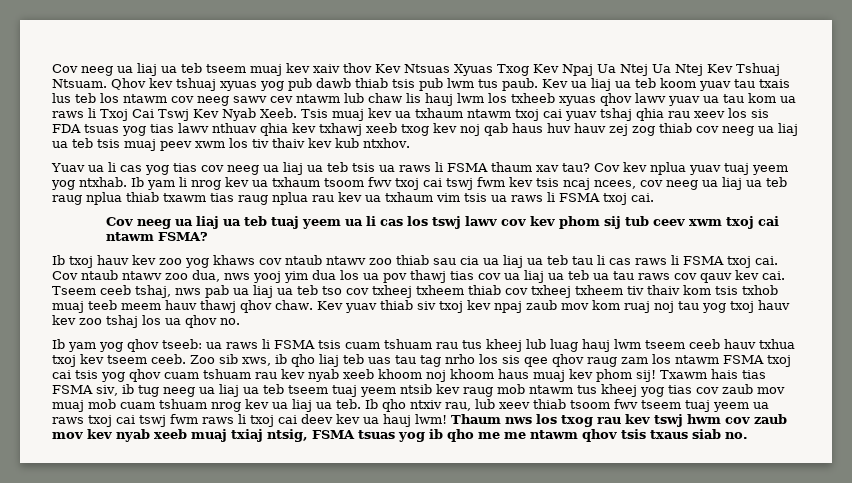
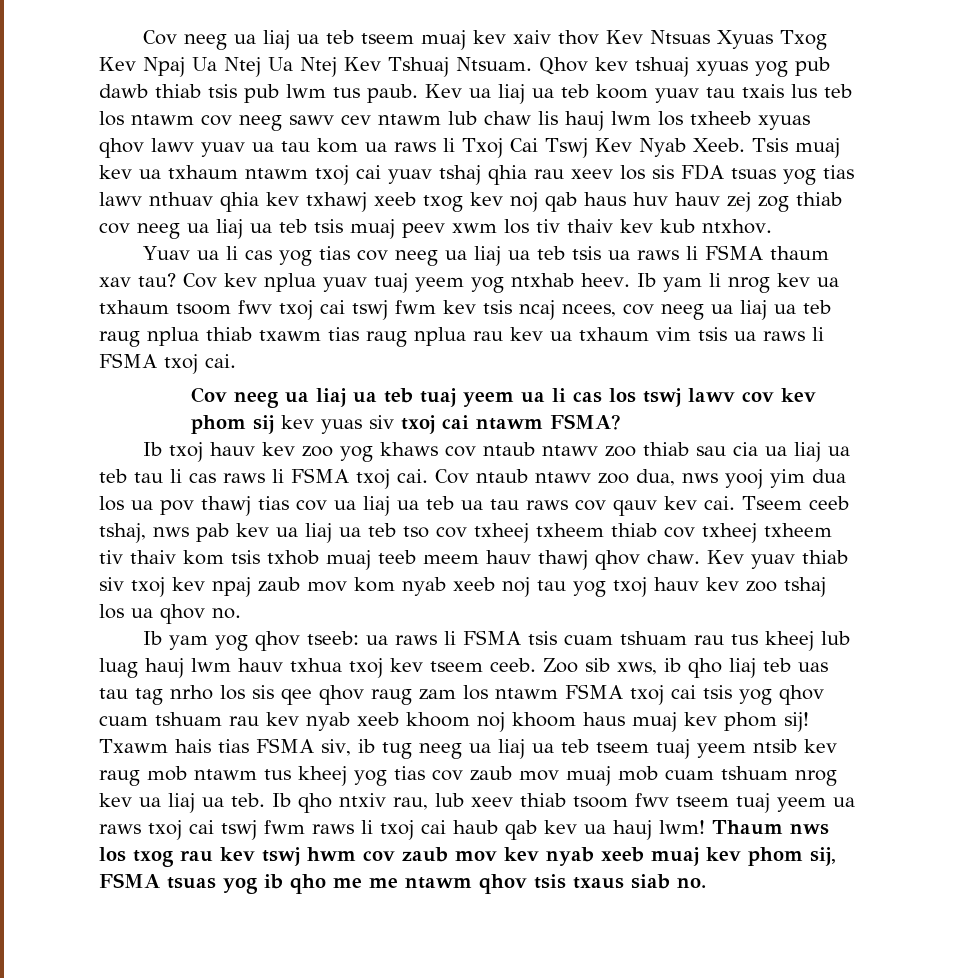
- Cov kev nplua yuav tuaj yeem yog ntxhab.
+ Cov kev nplua yuav tuaj yeem yog ntxhab heev.
- Cov neeg ua liaj ua teb tuaj yeem ua li cas los tswj lawv cov kev phom sij tub ceev xwm txoj cai ntawm FSMA?
+ Cov neeg ua liaj ua teb tuaj yeem ua li cas los tswj lawv cov kev phom sij kev yuas siv txoj cai ntawm FSMA?
- Tseem ceeb tshaj, nws pab ua liaj ua teb tso cov txheej txheem thiab cov txheej txheem tiv thaiv kom tsis txhob muaj teeb meem hauv thawj qhov chaw.
+ Tseem ceeb tshaj, nws pab kev ua liaj ua teb tso cov txheej txheem thiab cov txheej txheem tiv thaiv kom tsis txhob muaj teeb meem hauv thawj qhov chaw.
- Kev yuav thiab siv txoj kev npaj zaub mov kom ruaj noj tau yog txoj hauv kev zoo tshaj los ua qhov no.
+ Kev yuav thiab siv txoj kev npaj zaub mov kom nyab xeeb noj tau yog txoj hauv kev zoo tshaj los ua qhov no.
- Ib yam yog qhov tseeb: ua raws li FSMA tsis cuam tshuam rau tus kheej lub luag hauj lwm tseem ceeb hauv txhua txoj kev tseem ceeb.
+ Ib yam yog qhov tseeb: ua raws li FSMA tsis cuam tshuam rau tus kheej lub luag hauj lwm hauv txhua txoj kev tseem ceeb.
- Ib qho ntxiv rau, lub xeev thiab tsoom fwv tseem tuaj yeem ua raws txoj cai tswj fwm raws li txoj cai deev kev ua hauj lwm!
+ Ib qho ntxiv rau, lub xeev thiab tsoom fwv tseem tuaj yeem ua raws txoj cai tswj fwm raws li txoj cai haub qab kev ua hauj lwm!
- Thaum nws los txog rau kev tswj hwm cov zaub mov kev nyab xeeb muaj txiaj ntsig, FSMA tsuas yog ib qho me me ntawm qhov tsis txaus siab no.
+ Thaum nws los txog rau kev tswj hwm cov zaub mov kev nyab xeeb muaj kev phom sij, FSMA tsuas yog ib qho me me ntawm qhov tsis txaus siab no.

